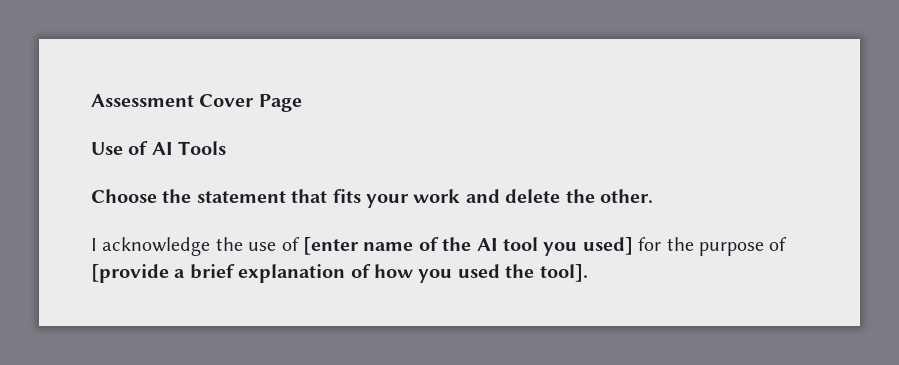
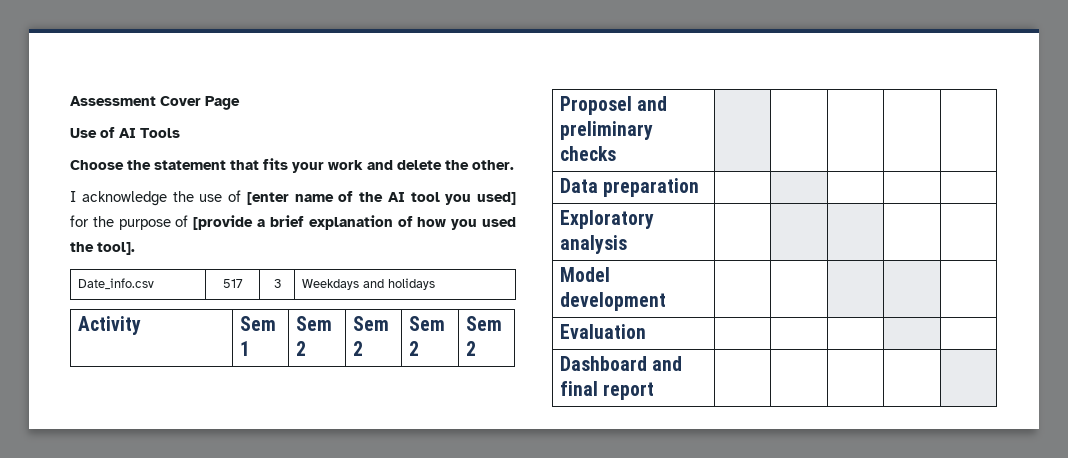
+ Date_info.csv | 517 | 3 | Weekdays and holidays
+ Activity | Sem 1 | Sem 2 | Sem 2 | Sem 2 | Sem 2
+ Proposel and preliminary checks | | | | |
+ Data preparation | | | | |
+ Exploratory analysis | | | | |
+ Model development | | | | |
+ Evaluation | | | | |
+ Dashboard and final report | | | | |

